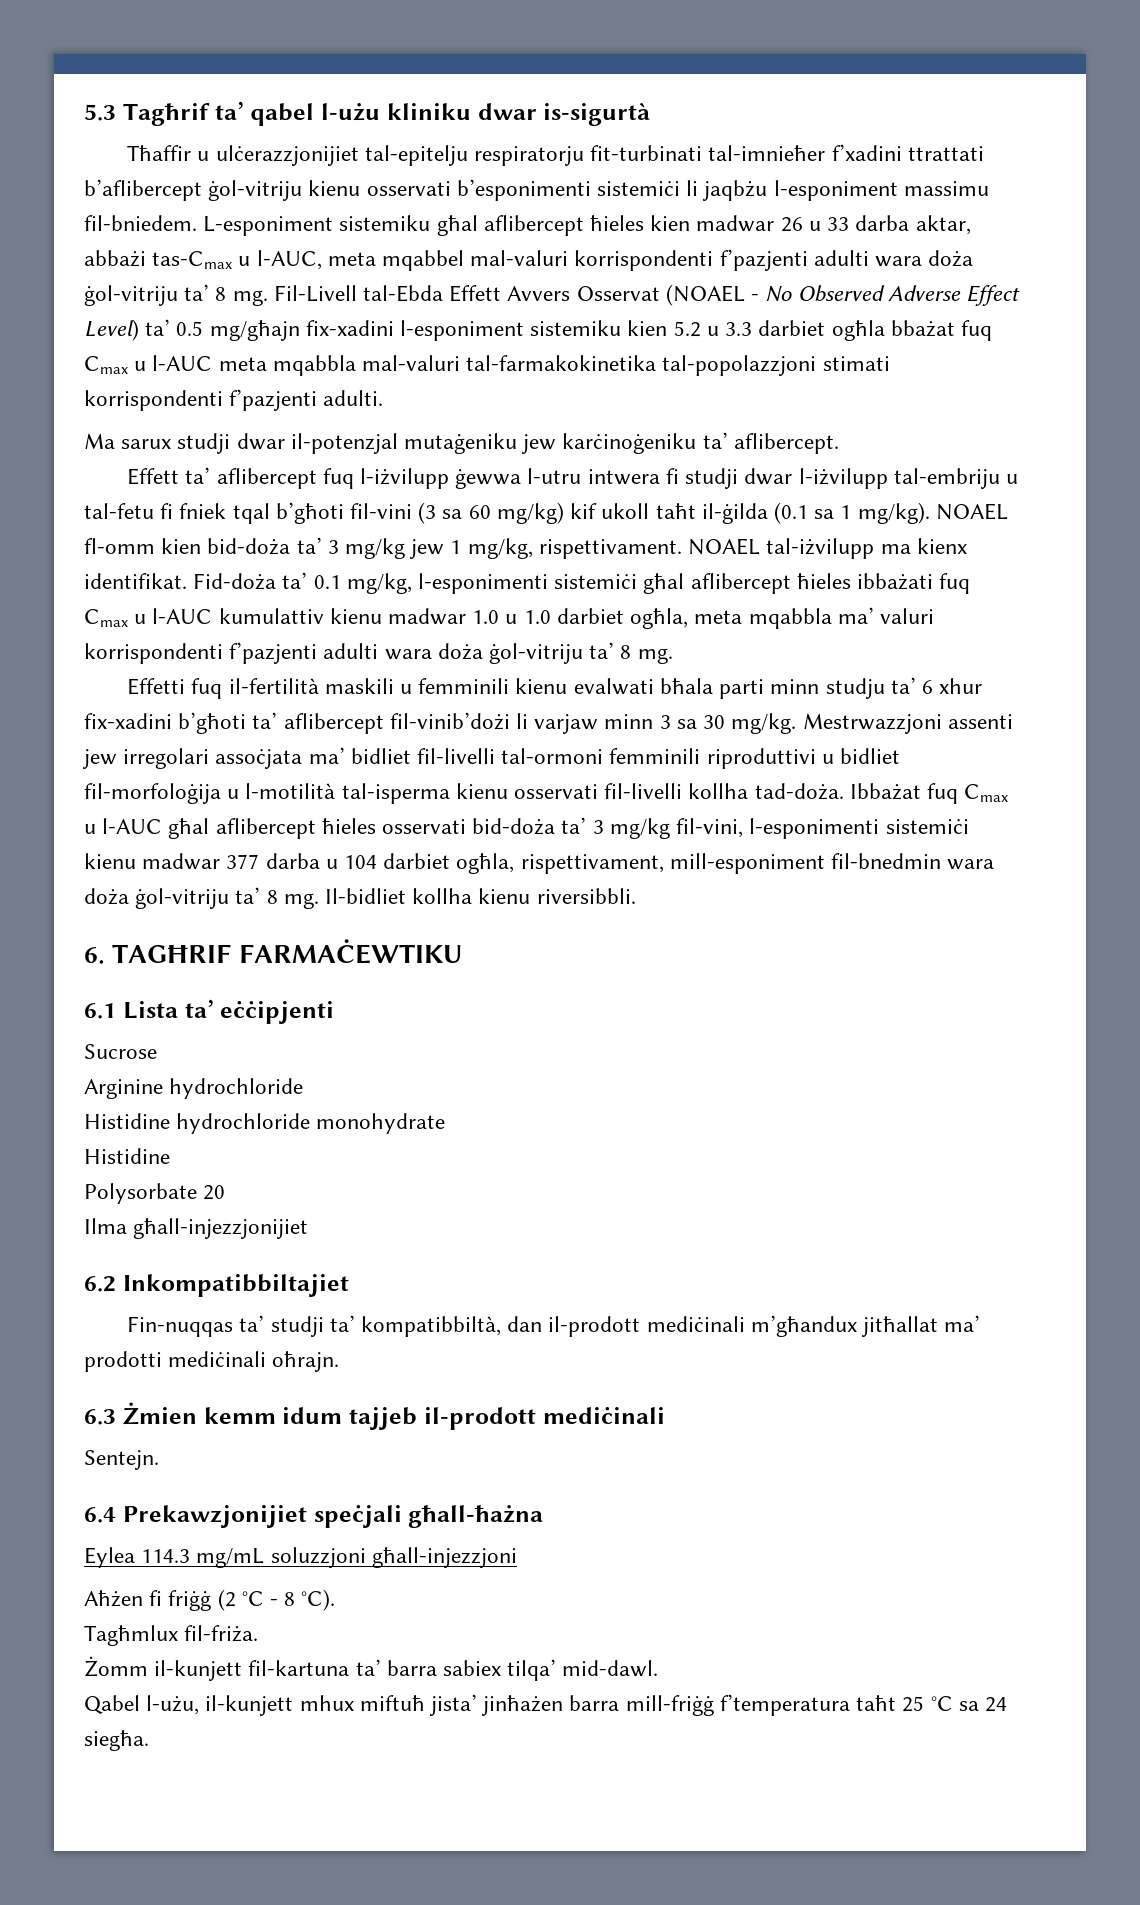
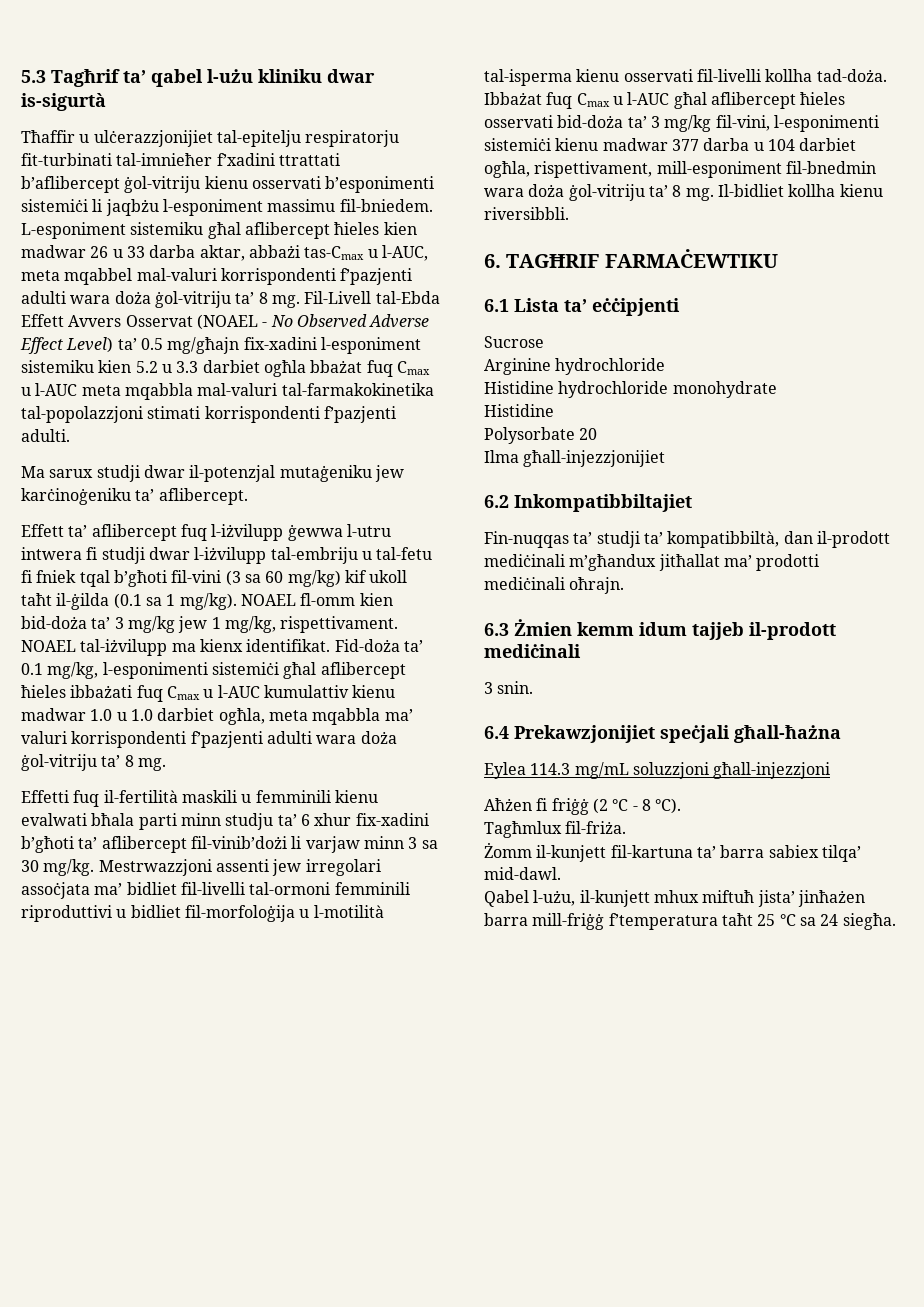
- Sentejn.
+ 3 snin.

